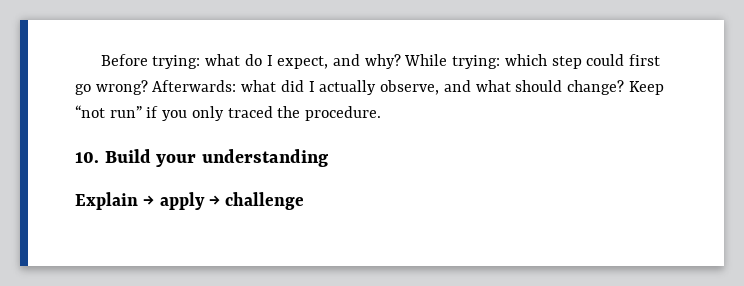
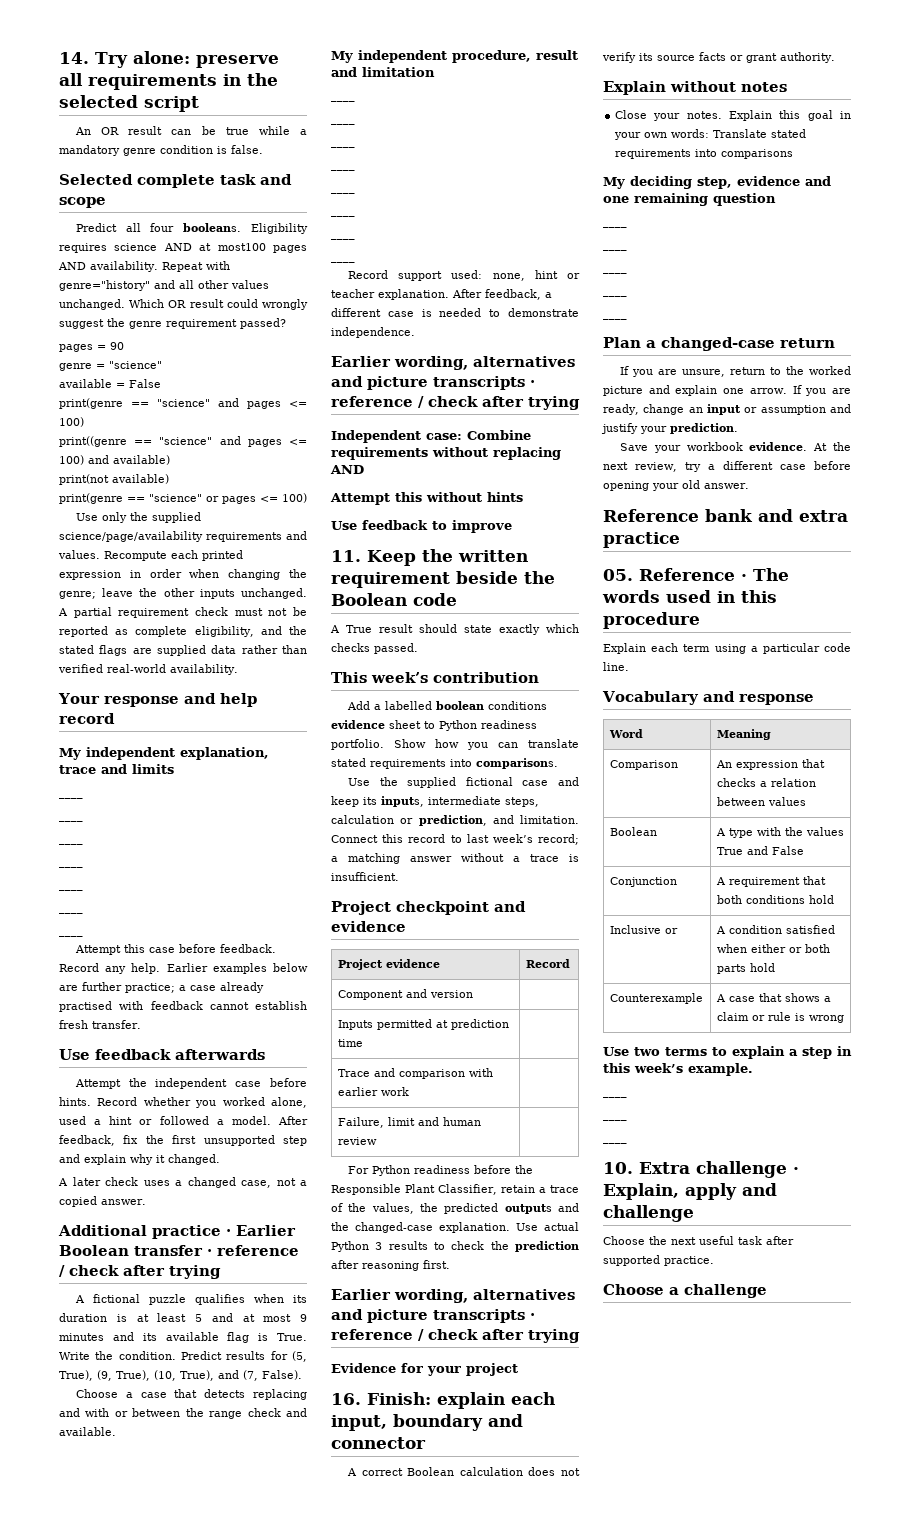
- Before trying: what do I expect, and why? While trying: which step could first go wrong? Afterwards: what did I actually observe, and what should change? Keep “not run” if you only traced the procedure.
- 10. Build your understanding
- Explain → apply → challenge
+ 14. Try alone: preserve all requirements in the selected script
+ An OR result can be true while a mandatory genre condition is false.
+ Selected complete task and scope
+ Predict all four booleans. Eligibility requires science AND at most100 pages AND availability. Repeat with genre="history" and all other values unchanged. Which OR result could wrongly suggest the genre requirement passed?
+ pages = 90
+ genre = "science"
+ available = False
+ print(genre == "science" and pages <= 100)
+ print((genre == "science" and pages <= 100) and available)
+ print(not available)
+ print(genre == "science" or pages <= 100)
+ Use only the supplied science/page/availability requirements and values. Recompute each printed expression in order when changing the genre; leave the other inputs unchanged. A partial requirement check must not be reported as complete eligibility, and the stated flags are supplied data rather than verified real-world availability.
+ Your response and help record
+ My independent explanation, trace and limits
+ ____
+ ____
+ ____
+ ____
+ ____
+ ____
+ ____
+ Attempt this case before feedback. Record any help. Earlier examples below are further practice; a case already practised with feedback cannot establish fresh transfer.
+ Use feedback afterwards
+ Attempt the independent case before hints. Record whether you worked alone, used a hint or followed a model. After feedback, fix the first unsupported step and explain why it changed.
+ A later check uses a changed case, not a copied answer.
+ Additional practice · Earlier Boolean transfer · reference / check after trying
+ A fictional puzzle qualifies when its duration is at least 5 and at most 9 minutes and its available flag is True. Write the condition. Predict results for (5, True), (9, True), (10, True), and (7, False).
+ Choose a case that detects replacing and with or between the range check and available.
+ My independent procedure, result and limitation
+ ____
+ ____
+ ____
+ ____
+ ____
+ ____
+ ____
+ ____
+ Record support used: none, hint or teacher explanation. After feedback, a different case is needed to demonstrate independence.
+ Earlier wording, alternatives and picture transcripts · reference / check after trying
+ Independent case: Combine requirements without replacing AND
+ Attempt this without hints
+ Use feedback to improve
+ 11. Keep the written requirement beside the Boolean code
+ A True result should state exactly which checks passed.
+ This week’s contribution
+ Add a labelled boolean conditions evidence sheet to Python readiness portfolio. Show how you can translate stated requirements into comparisons.
+ Use the supplied fictional case and keep its inputs, intermediate steps, calculation or prediction, and limitation. Connect this record to last week’s record; a matching answer without a trace is insufficient.
+ Project checkpoint and evidence
+ Project evidence | Record
+ Component and version |
+ Inputs permitted at prediction time |
+ Trace and comparison with earlier work |
+ Failure, limit and human review |
+ For Python readiness before the Responsible Plant Classifier, retain a trace of the values, the predicted outputs and the changed-case explanation. Use actual Python 3 results to check the prediction after reasoning first.
+ Earlier wording, alternatives and picture transcripts · reference / check after trying
+ Evidence for your project
+ 16. Finish: explain each input, boundary and connector
+ A correct Boolean calculation does not verify its source facts or grant authority.
+ Explain without notes
+ Close your notes. Explain this goal in your own words: Translate stated requirements into comparisons
+ My deciding step, evidence and one remaining question
+ ____
+ ____
+ ____
+ ____
+ ____
+ Plan a changed-case return
+ If you are unsure, return to the worked picture and explain one arrow. If you are ready, change an input or assumption and justify your prediction.
+ Save your workbook evidence. At the next review, try a different case before opening your old answer.
+ Reference bank and extra practice
+ 05. Reference · The words used in this procedure
+ Explain each term using a particular code line.
+ Vocabulary and response
+ Word | Meaning
+ Comparison | An expression that checks a relation between values
+ Boolean | A type with the values True and False
+ Conjunction | A requirement that both conditions hold
+ Inclusive or | A condition satisfied when either or both parts hold
+ Counterexample | A case that shows a claim or rule is wrong
+ Use two terms to explain a step in this week’s example.
+ ____
+ ____
+ ____
+ 10. Extra challenge · Explain, apply and challenge
+ Choose the next useful task after supported practice.
+ Choose a challenge

